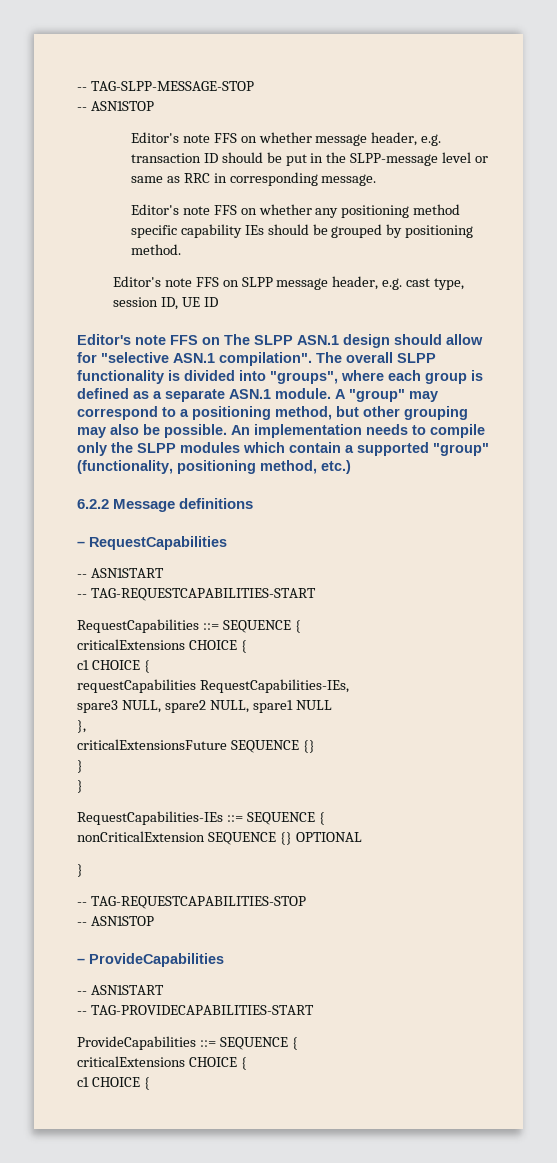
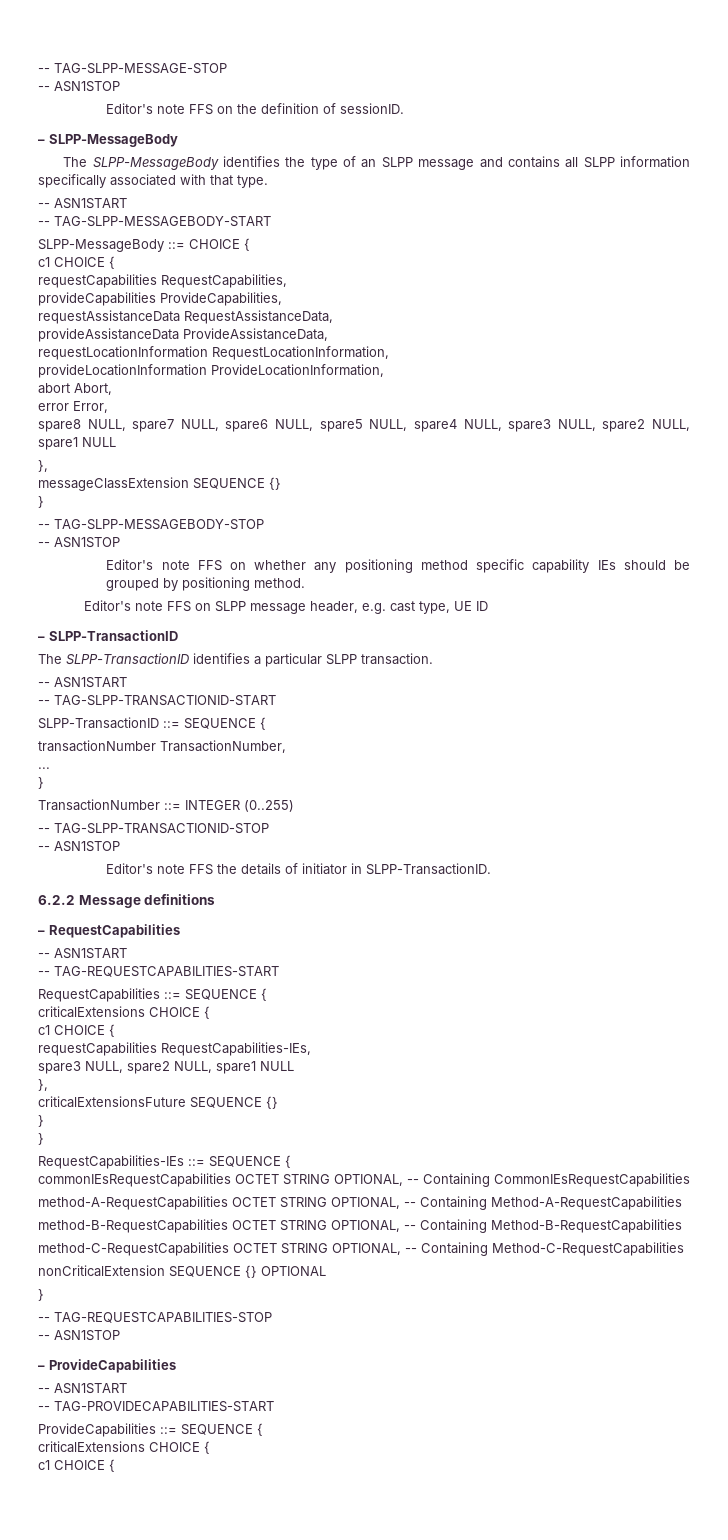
- Editor's note FFS on whether message header, e.g. transaction ID should be put in the SLPP-message level or same as RRC in corresponding message.
+ Editor's note FFS on the definition of sessionID.
+ – SLPP-MessageBody
+ The SLPP-MessageBody identifies the type of an SLPP message and contains all SLPP information specifically associated with that type.
+ -- ASN1START
+ -- TAG-SLPP-MESSAGEBODY-START
+ SLPP-MessageBody ::= CHOICE {
+ c1 CHOICE {
+ requestCapabilities RequestCapabilities,
+ provideCapabilities ProvideCapabilities,
+ requestAssistanceData RequestAssistanceData,
+ provideAssistanceData ProvideAssistanceData,
+ requestLocationInformation RequestLocationInformation,
+ provideLocationInformation ProvideLocationInformation,
+ abort Abort,
+ error Error,
+ spare8 NULL, spare7 NULL, spare6 NULL, spare5 NULL, spare4 NULL, spare3 NULL, spare2 NULL, spare1 NULL
+ },
+ messageClassExtension SEQUENCE {}
+ }
+ -- TAG-SLPP-MESSAGEBODY-STOP
+ -- ASN1STOP
- Editor's note FFS on SLPP message header, e.g. cast type, session ID, UE ID
+ Editor's note FFS on SLPP message header, e.g. cast type, UE ID
- Editor's note FFS on The SLPP ASN.1 design should allow for "selective ASN.1 compilation". The overall SLPP functionality is divided into "groups", where each group is defined as a separate ASN.1 module. A "group" may correspond to a positioning method, but other grouping may also be possible. An implementation needs to compile only the SLPP modules which contain a supported "group" (functionality, positioning method, etc.)
+ – SLPP-TransactionID
+ The SLPP-TransactionID identifies a particular SLPP transaction.
+ -- ASN1START
+ -- TAG-SLPP-TRANSACTIONID-START
+ SLPP-TransactionID ::= SEQUENCE {
+ transactionNumber TransactionNumber,
+ ...
+ }
+ TransactionNumber ::= INTEGER (0..255)
+ -- TAG-SLPP-TRANSACTIONID-STOP
+ -- ASN1STOP
+ Editor's note FFS the details of initiator in SLPP-TransactionID.
+ commonIEsRequestCapabilities OCTET STRING OPTIONAL, -- Containing CommonIEsRequestCapabilities
+ method-A-RequestCapabilities OCTET STRING OPTIONAL, -- Containing Method-A-RequestCapabilities
+ method-B-RequestCapabilities OCTET STRING OPTIONAL, -- Containing Method-B-RequestCapabilities
+ method-C-RequestCapabilities OCTET STRING OPTIONAL, -- Containing Method-C-RequestCapabilities

